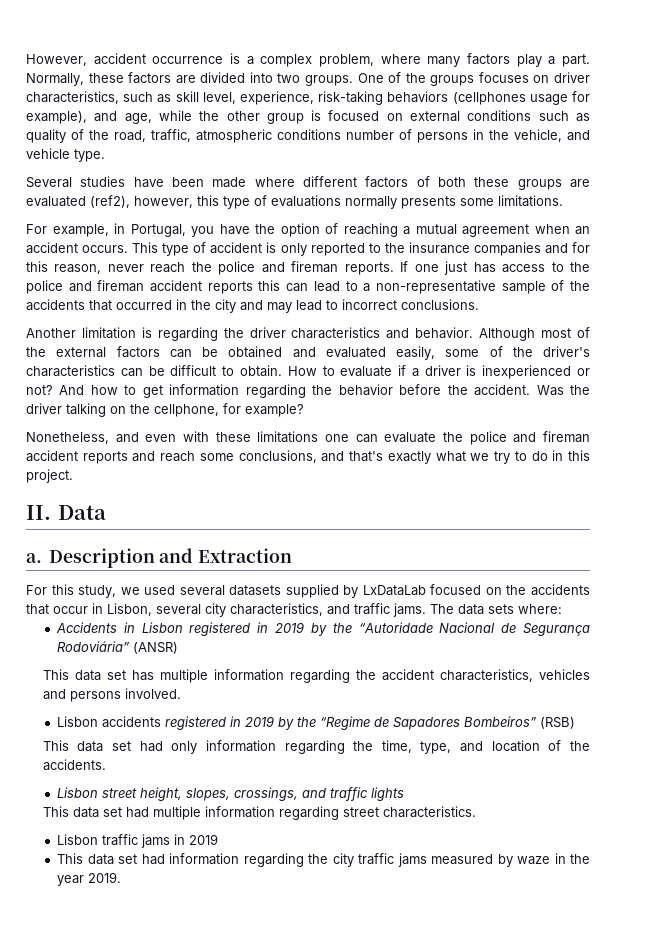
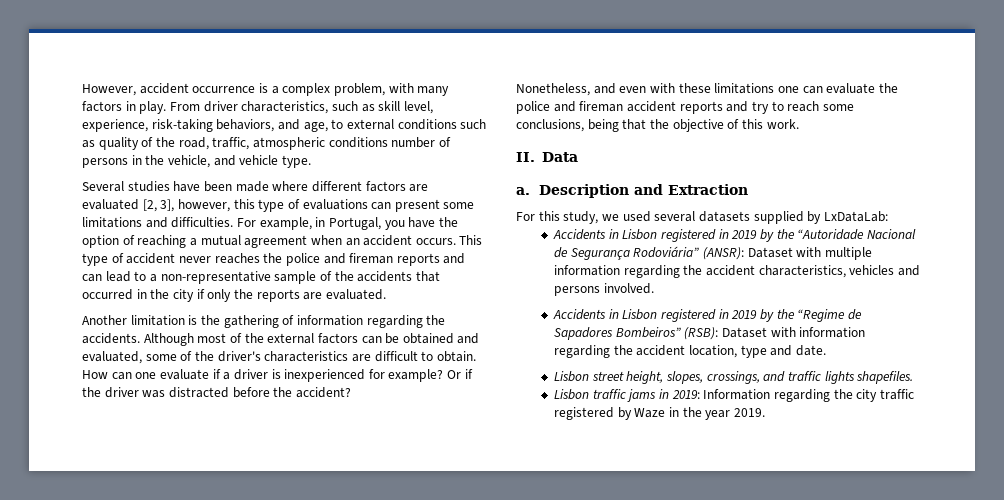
- However, accident occurrence is a complex problem, where many factors play a part. Normally, these factors are divided into two groups. One of the groups focuses on driver characteristics, such as skill level, experience, risk-taking behaviors (cellphones usage for example), and age, while the other group is focused on external conditions such as quality of the road, traffic, atmospheric conditions number of persons in the vehicle, and vehicle type.
+ However, accident occurrence is a complex problem, with many factors in play. From driver characteristics, such as skill level, experience, risk-taking behaviors, and age, to external conditions such as quality of the road, traffic, atmospheric conditions number of persons in the vehicle, and vehicle type.
- Several studies have been made where different factors of both these groups are evaluated (ref2), however, this type of evaluations normally presents some limitations.
- For example, in Portugal, you have the option of reaching a mutual agreement when an accident occurs.
+ Several studies have been made where different factors are evaluated [2, 3], however, this type of evaluations can present some limitations and difficulties. For example, in Portugal, you have the option of reaching a mutual agreement when an accident occurs.
- This type of accident is only reported to the insurance companies and for this reason, never reach the police and fireman reports. If one just has access to the police and fireman accident reports this can lead to a non-representative sample of the accidents that occurred in the city and may lead to incorrect conclusions.
- Another limitation is regarding the driver characteristics and behavior.
+ This type of accident never reaches the police and fireman reports and can lead to a non-representative sample of the accidents that occurred in the city if only the reports are evaluated.
+ Another limitation is the gathering of information regarding the accidents.
- Although most of the external factors can be obtained and evaluated easily, some of the driver's characteristics can be difficult to obtain.
+ Although most of the external factors can be obtained and evaluated, some of the driver's characteristics are difficult to obtain.
- How to evaluate if a driver is inexperienced or not? And how to get information regarding the behavior before the accident. Was the driver talking on the cellphone, for example?
+ How can one evaluate if a driver is inexperienced for example? Or if the driver was distracted before the accident?
- Nonetheless, and even with these limitations one can evaluate the police and fireman accident reports and reach some conclusions, and that's exactly what we try to do in this project.
+ Nonetheless, and even with these limitations one can evaluate the police and fireman accident reports and try to reach some conclusions, being that the objective of this work.
- For this study, we used several datasets supplied by LxDataLab focused on the accidents that occur in Lisbon, several city characteristics, and traffic jams. The data sets where:
+ For this study, we used several datasets supplied by LxDataLab:
- Accidents in Lisbon registered in 2019 by the “Autoridade Nacional de Segurança Rodoviária” (ANSR)
- This data set has multiple information regarding the accident characteristics, vehicles and persons involved.
+ Accidents in Lisbon registered in 2019 by the “Autoridade Nacional de Segurança Rodoviária” (ANSR): Dataset with multiple information regarding the accident characteristics, vehicles and persons involved.
- Lisbon accidents registered in 2019 by the “Regime de Sapadores Bombeiros” (RSB)
- This data set had only information regarding the time, type, and location of the accidents.
+ Accidents in Lisbon registered in 2019 by the “Regime de Sapadores Bombeiros” (RSB): Dataset with information regarding the accident location, type and date.
- Lisbon street height, slopes, crossings, and traffic lights
- This data set had multiple information regarding street characteristics.
- Lisbon traffic jams in 2019
- This data set had information regarding the city traffic jams measured by waze in the year 2019.
+ Lisbon street height, slopes, crossings, and traffic lights shapefiles.
+ Lisbon traffic jams in 2019: Information regarding the city traffic registered by Waze in the year 2019.

